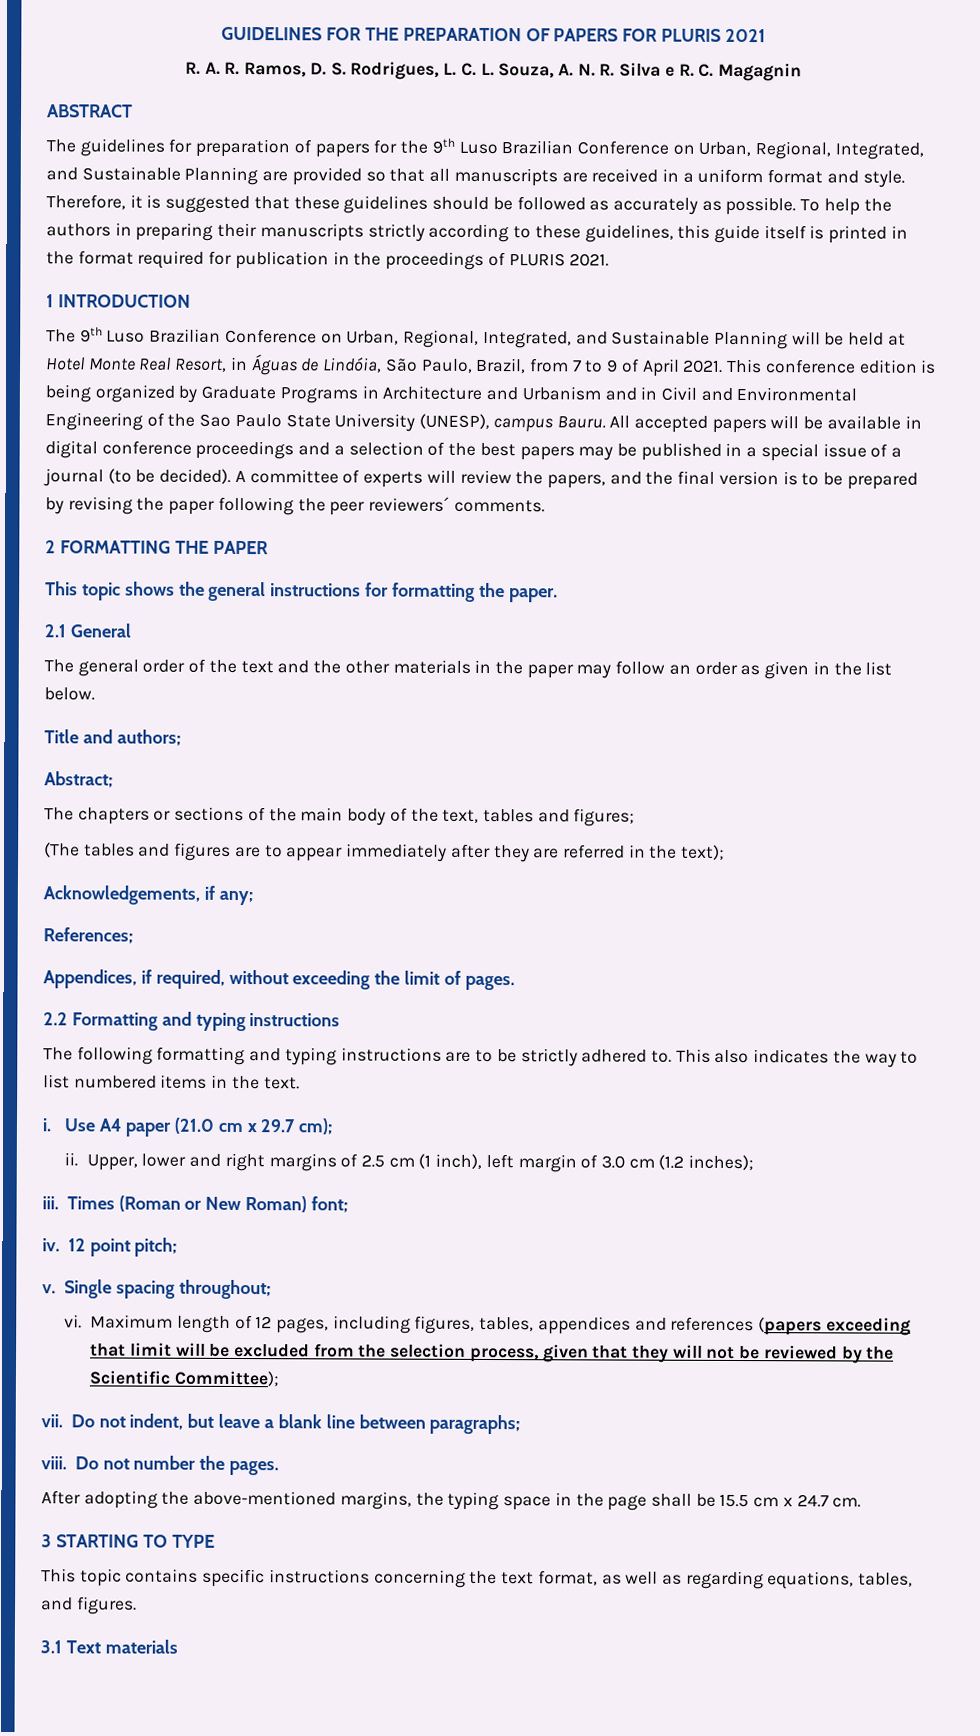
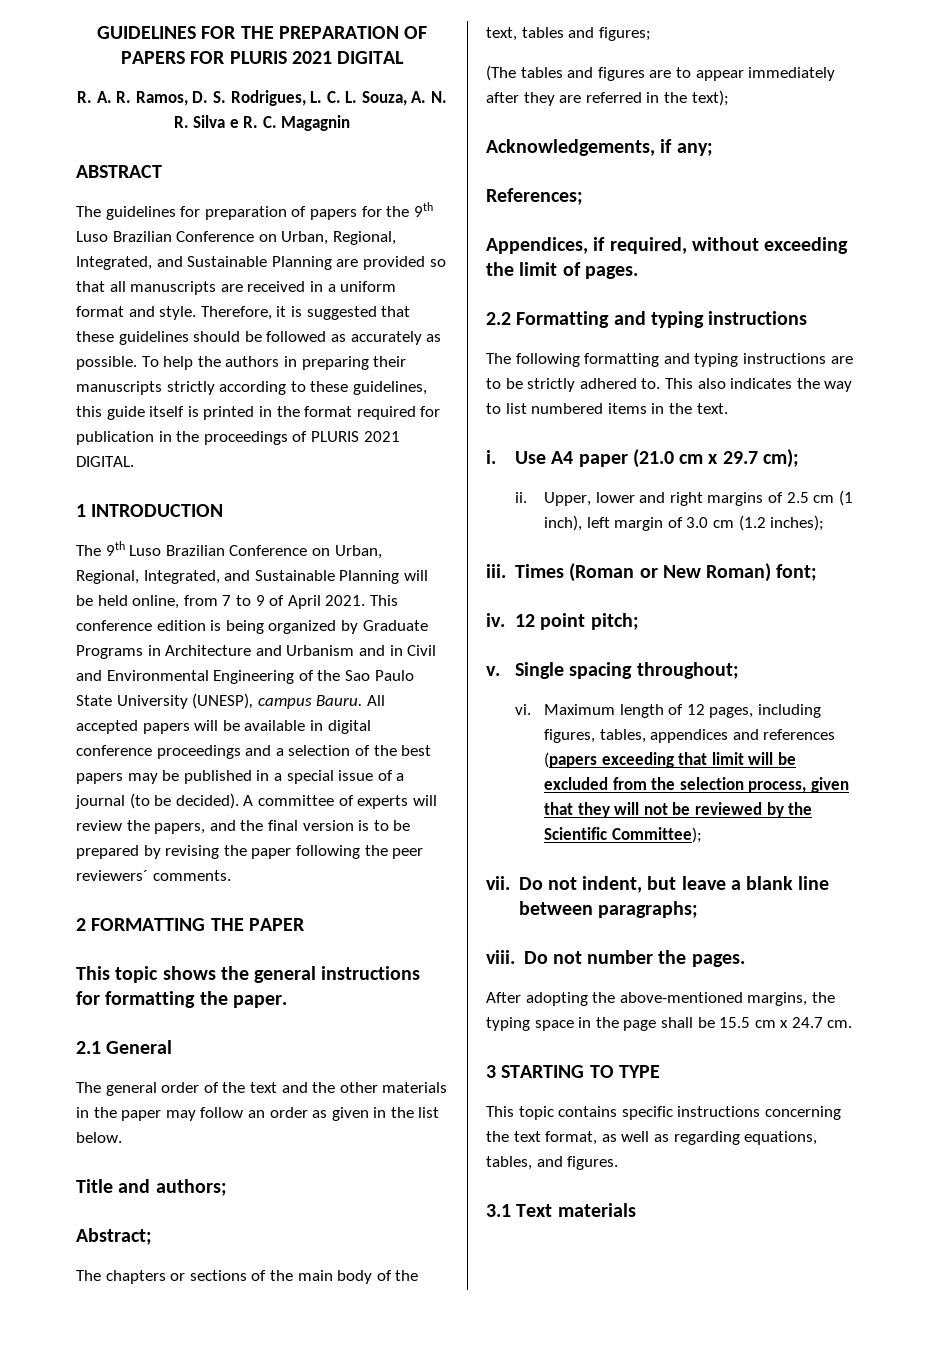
- GUIDELINES FOR THE PREPARATION OF PAPERS FOR PLURIS 2021
+ GUIDELINES FOR THE PREPARATION OF PAPERS FOR PLURIS 2021 DIGITAL
- To help the authors in preparing their manuscripts strictly according to these guidelines, this guide itself is printed in the format required for publication in the proceedings of PLURIS 2021.
+ To help the authors in preparing their manuscripts strictly according to these guidelines, this guide itself is printed in the format required for publication in the proceedings of PLURIS 2021 DIGITAL.
- The 9th Luso Brazilian Conference on Urban, Regional, Integrated, and Sustainable Planning will be held at Hotel Monte Real Resort, in Águas de Lindóia, São Paulo, Brazil, from 7 to 9 of April 2021.
+ The 9th Luso Brazilian Conference on Urban, Regional, Integrated, and Sustainable Planning will be held online, from 7 to 9 of April 2021.

